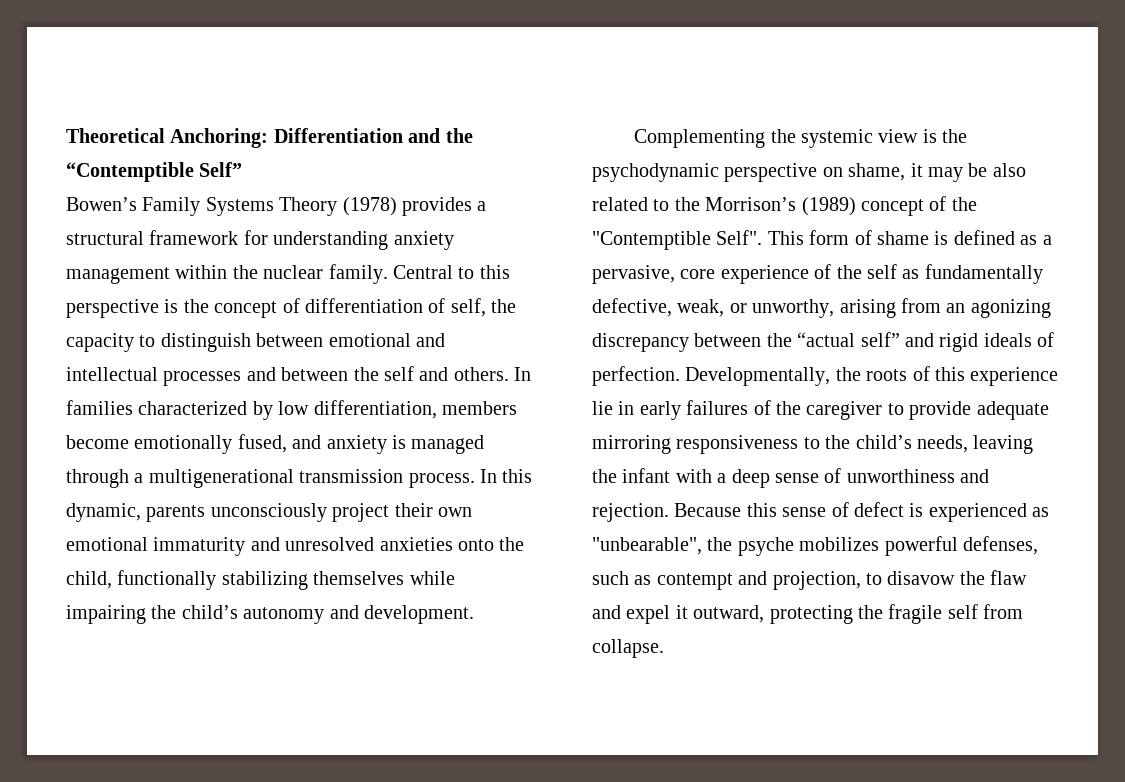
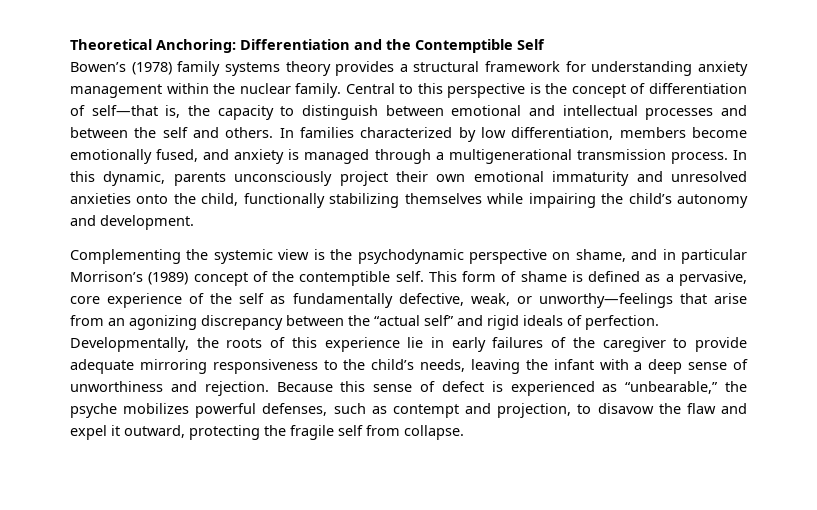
- Theoretical Anchoring: Differentiation and the “Contemptible Self”
+ Theoretical Anchoring: Differentiation and the Contemptible Self
- Bowen’s Family Systems Theory (1978) provides a structural framework for understanding anxiety management within the nuclear family.
+ Bowen’s (1978) family systems theory provides a structural framework for understanding anxiety management within the nuclear family.
- Central to this perspective is the concept of differentiation of self, the capacity to distinguish between emotional and intellectual processes and between the self and others.
+ Central to this perspective is the concept of differentiation of self—that is, the capacity to distinguish between emotional and intellectual processes and between the self and others.
- Complementing the systemic view is the psychodynamic perspective on shame, it may be also related to the Morrison’s (1989) concept of the "Contemptible Self".
+ Complementing the systemic view is the psychodynamic perspective on shame, and in particular Morrison’s (1989) concept of the contemptible self.
- This form of shame is defined as a pervasive, core experience of the self as fundamentally defective, weak, or unworthy, arising from an agonizing discrepancy between the “actual self” and rigid ideals of perfection.
+ This form of shame is defined as a pervasive, core experience of the self as fundamentally defective, weak, or unworthy—feelings that arise from an agonizing discrepancy between the “actual self” and rigid ideals of perfection.
- Because this sense of defect is experienced as "unbearable", the psyche mobilizes powerful defenses, such as contempt and projection, to disavow the flaw and expel it outward, protecting the fragile self from collapse.
+ Because this sense of defect is experienced as “unbearable,” the psyche mobilizes powerful defenses, such as contempt and projection, to disavow the flaw and expel it outward, protecting the fragile self from collapse.

